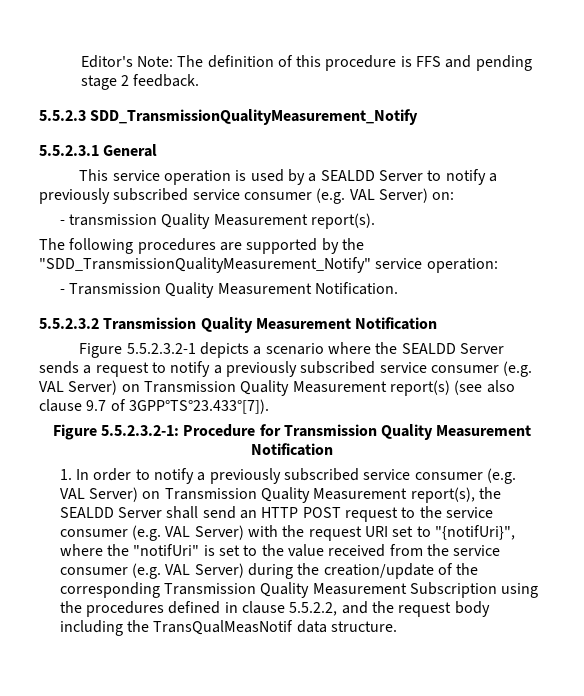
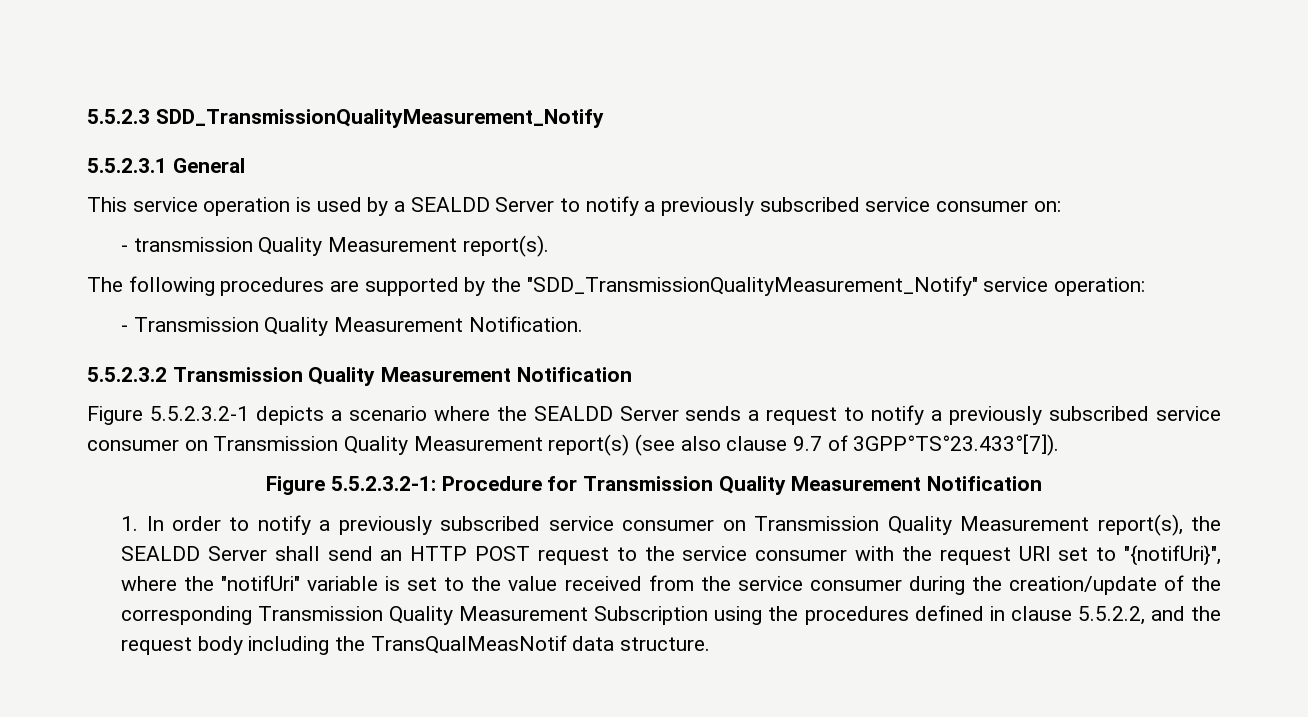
- Editor's Note: The definition of this procedure is FFS and pending stage 2 feedback.
- This service operation is used by a SEALDD Server to notify a previously subscribed service consumer (e.g. VAL Server) on:
+ This service operation is used by a SEALDD Server to notify a previously subscribed service consumer on:
- Figure 5.5.2.3.2-1 depicts a scenario where the SEALDD Server sends a request to notify a previously subscribed service consumer (e.g. VAL Server) on Transmission Quality Measurement report(s) (see also clause 9.7 of 3GPP°TS°23.433°[7]).
+ Figure 5.5.2.3.2-1 depicts a scenario where the SEALDD Server sends a request to notify a previously subscribed service consumer on Transmission Quality Measurement report(s) (see also clause 9.7 of 3GPP°TS°23.433°[7]).
- 1. In order to notify a previously subscribed service consumer (e.g. VAL Server) on Transmission Quality Measurement report(s), the SEALDD Server shall send an HTTP POST request to the service consumer (e.g. VAL Server) with the request URI set to "{notifUri}", where the "notifUri" is set to the value received from the service consumer (e.g. VAL Server) during the creation/update of the corresponding Transmission Quality Measurement Subscription using the procedures defined in clause 5.5.2.2, and the request body including the TransQualMeasNotif data structure.
+ 1. In order to notify a previously subscribed service consumer on Transmission Quality Measurement report(s), the SEALDD Server shall send an HTTP POST request to the service consumer with the request URI set to "{notifUri}", where the "notifUri" variable is set to the value received from the service consumer during the creation/update of the corresponding Transmission Quality Measurement Subscription using the procedures defined in clause 5.5.2.2, and the request body including the TransQualMeasNotif data structure.

